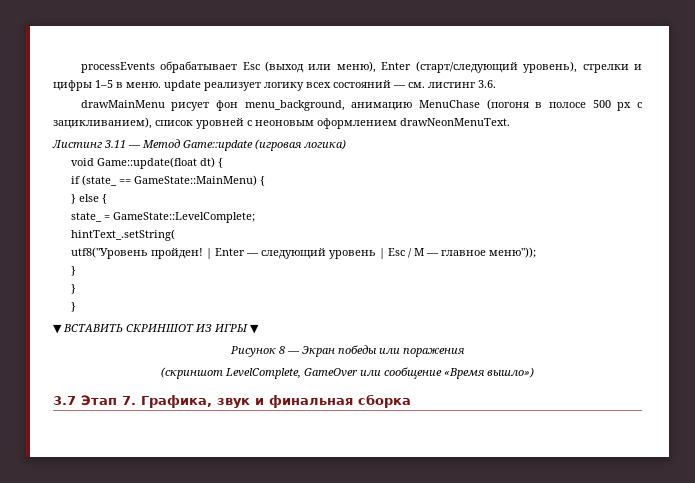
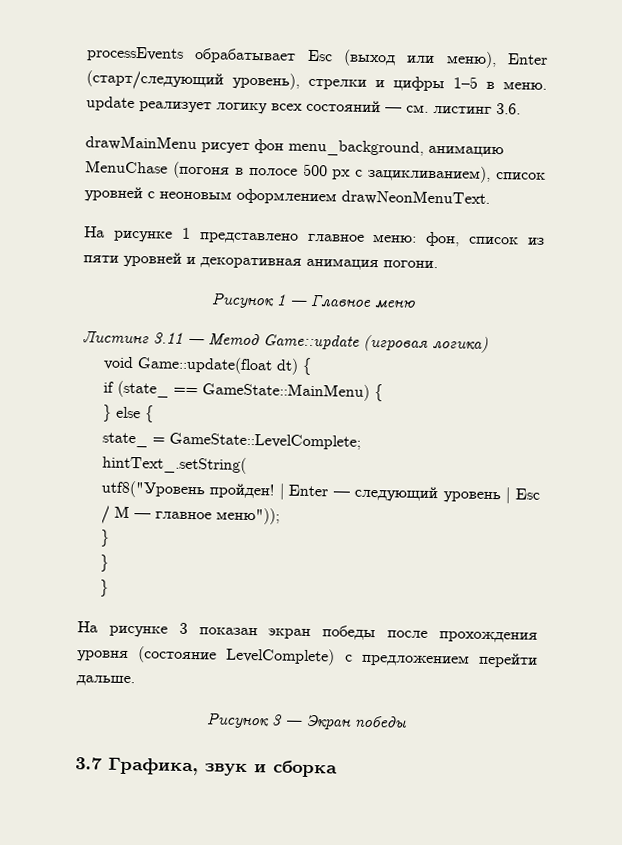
+ На рисунке 1 представлено главное меню: фон, список из пяти уровней и декоративная анимация погони.
+ Рисунок 1 — Главное меню
- ▼ ВСТАВИТЬ СКРИНШОТ ИЗ ИГРЫ ▼
- Рисунок 8 — Экран победы или поражения
- (скриншот LevelComplete, GameOver или сообщение «Время вышло»)
+ На рисунке 3 показан экран победы после прохождения уровня (состояние LevelComplete) с предложением перейти дальше.
+ Рисунок 3 — Экран победы
- 3.7 Этап 7. Графика, звук и финальная сборка
+ 3.7 Графика, звук и сборка

